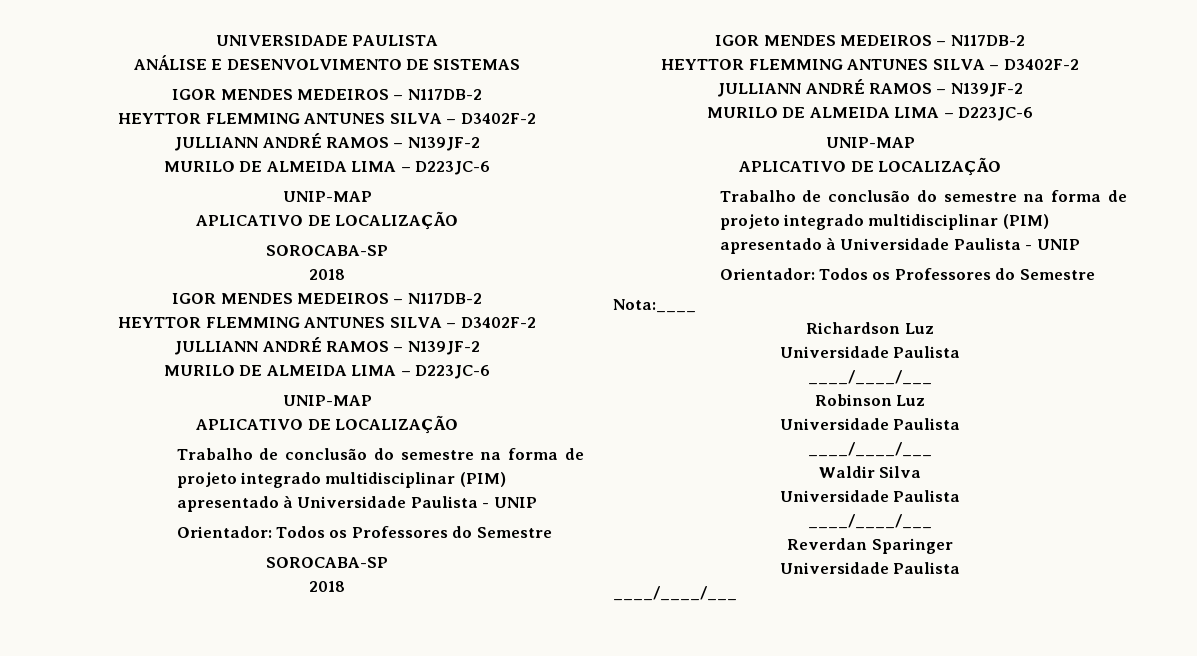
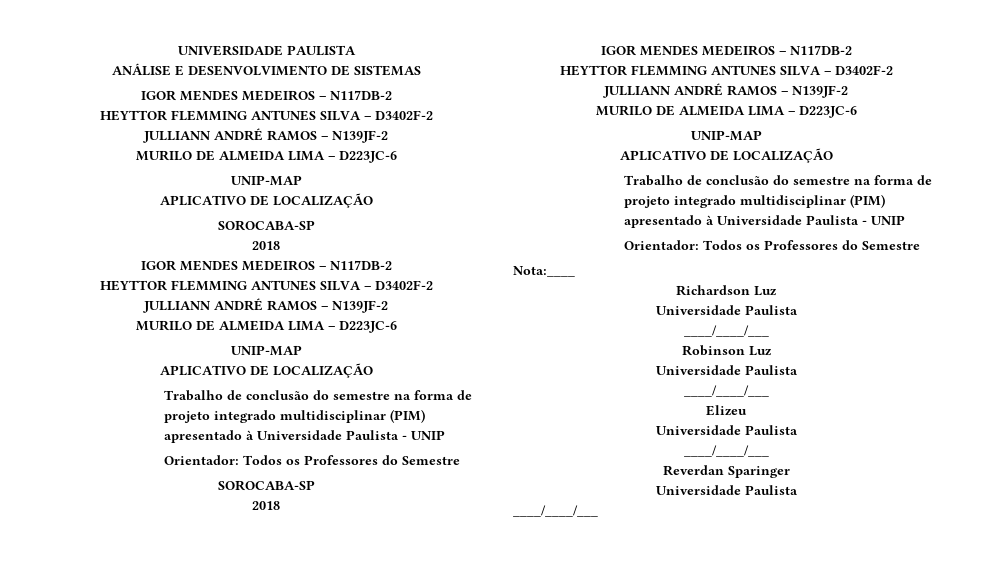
- Waldir Silva
+ Elizeu

